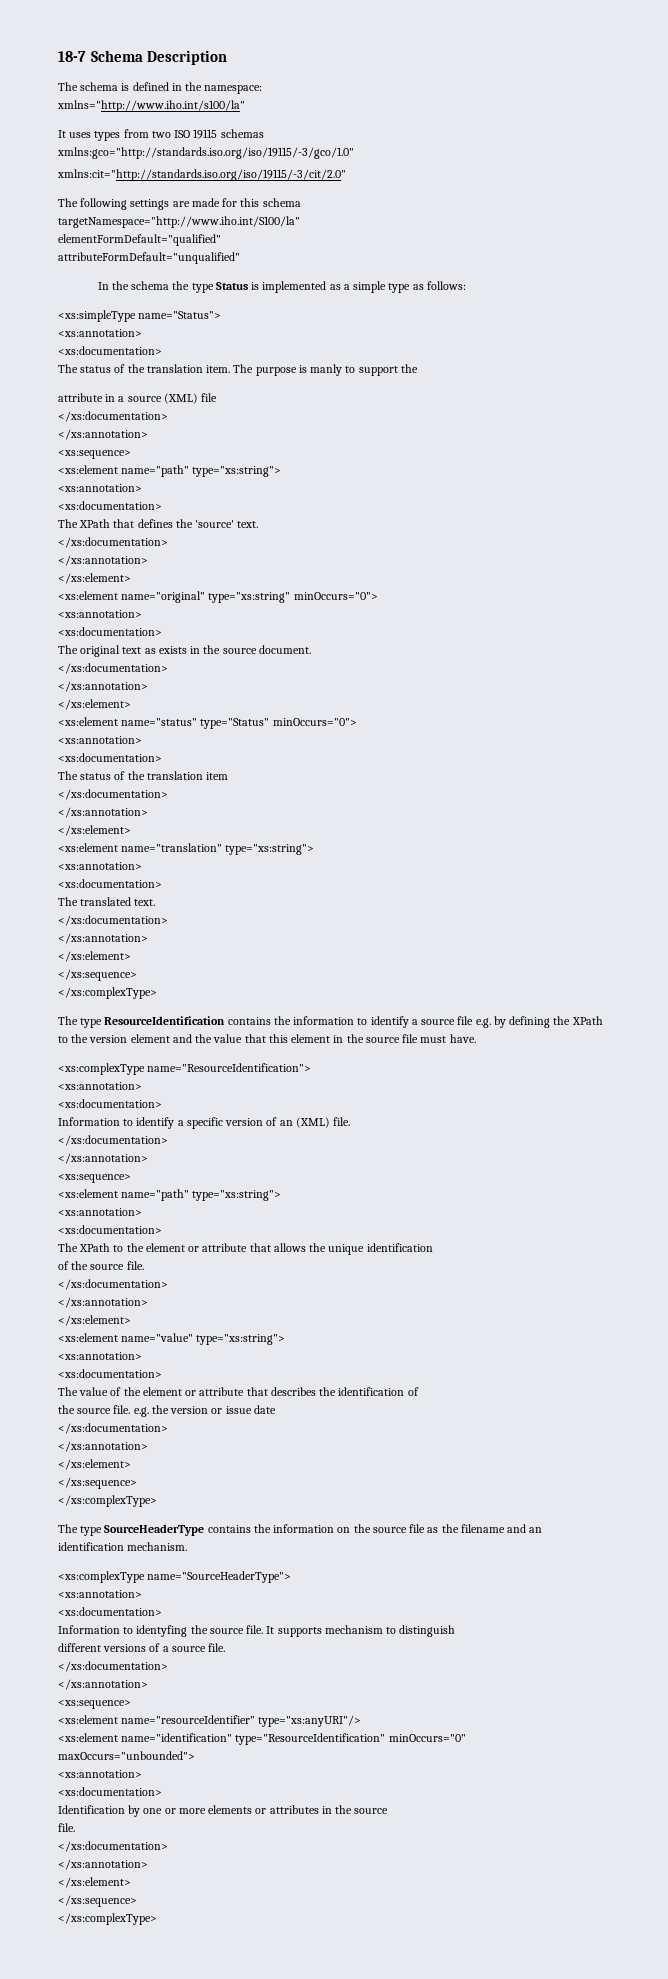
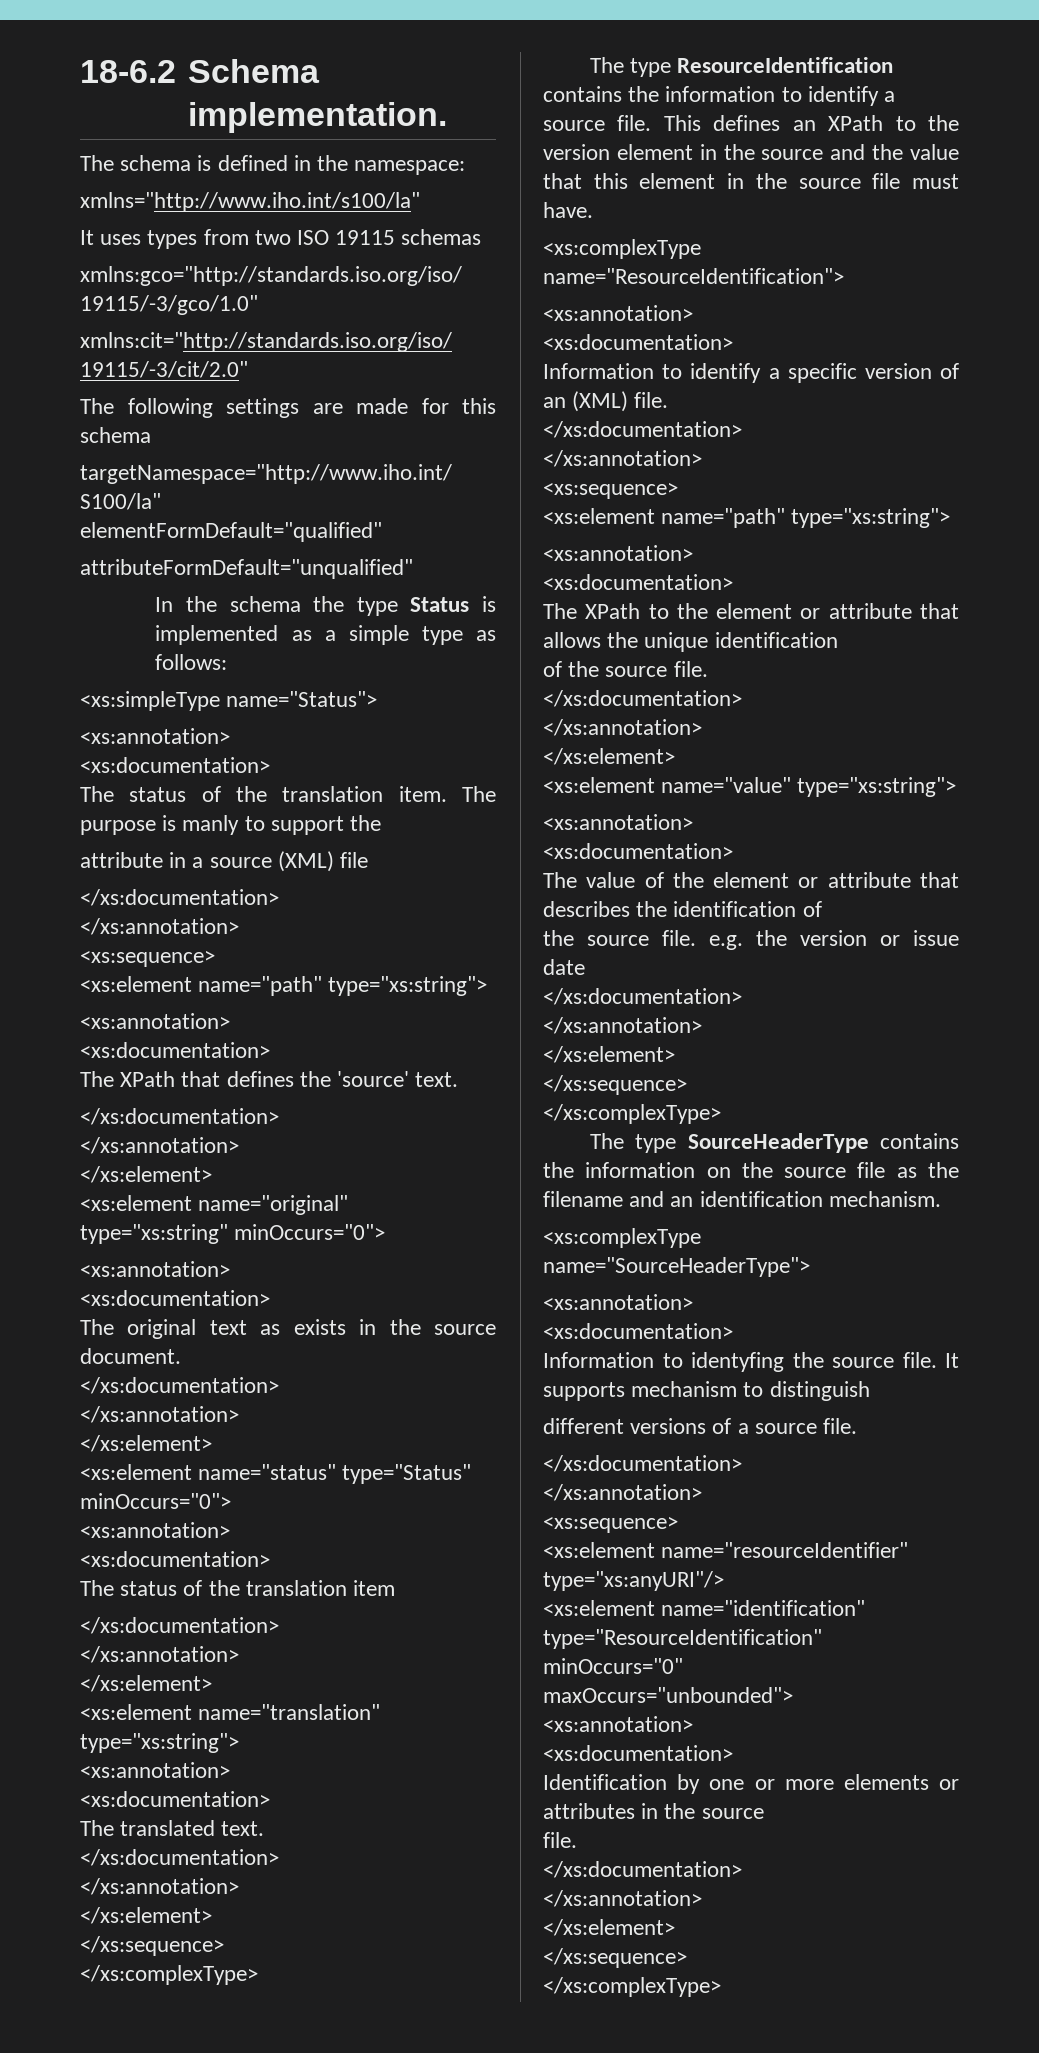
- 18-7 Schema Description
+ 18-6.2 Schema implementation.
- The type ResourceIdentification contains the information to identify a source file e.g. by defining the XPath to the version element and the value that this element in the source file must have.
+ The type ResourceIdentification contains the information to identify a source file. This defines an XPath to the version element in the source and the value that this element in the source file must have.

